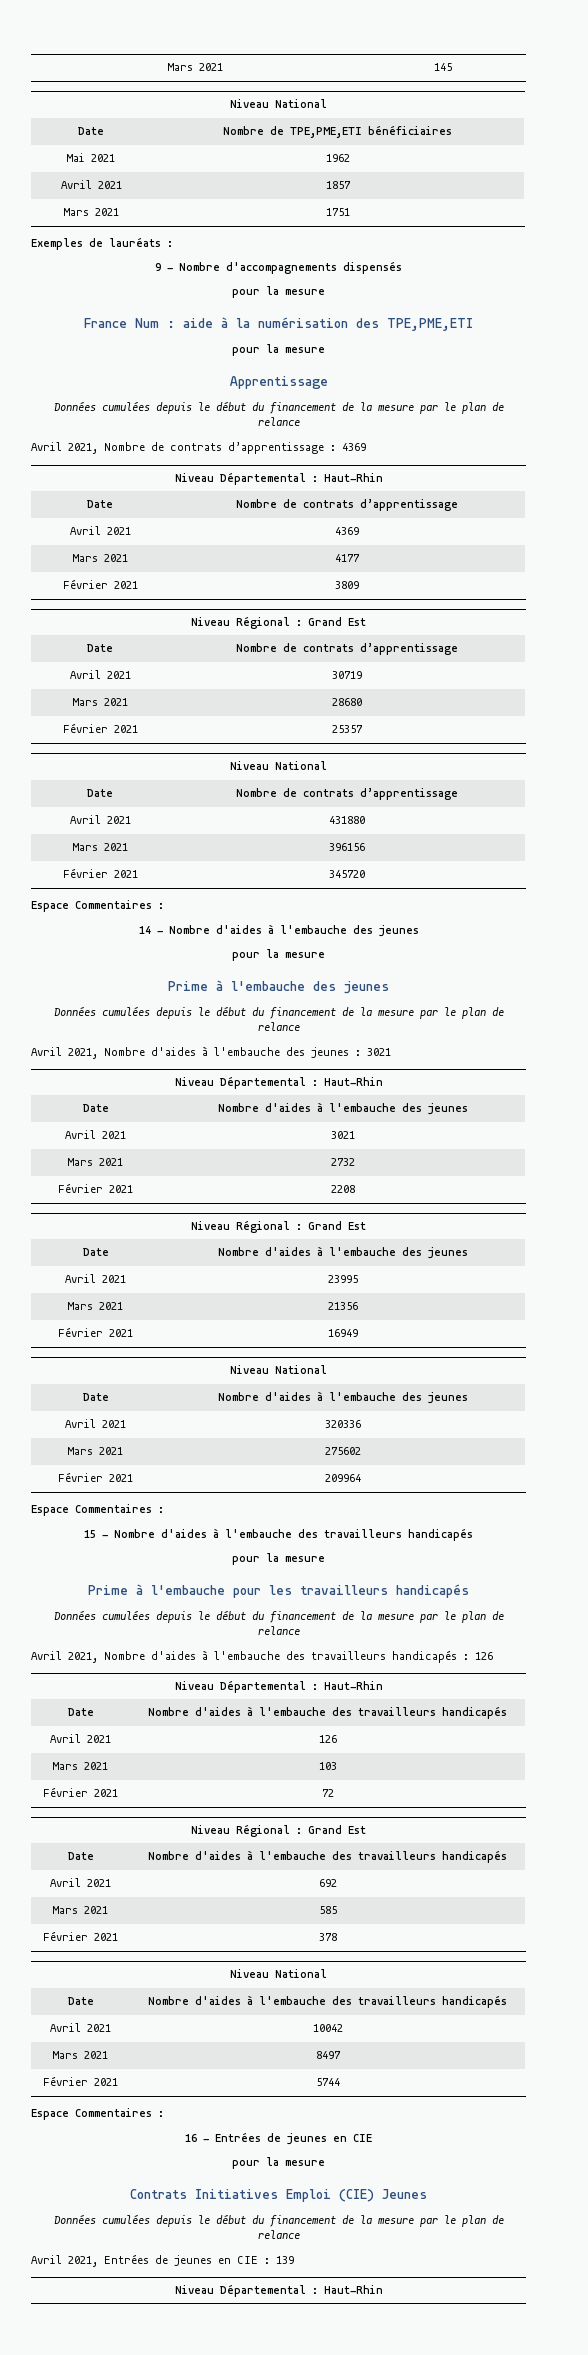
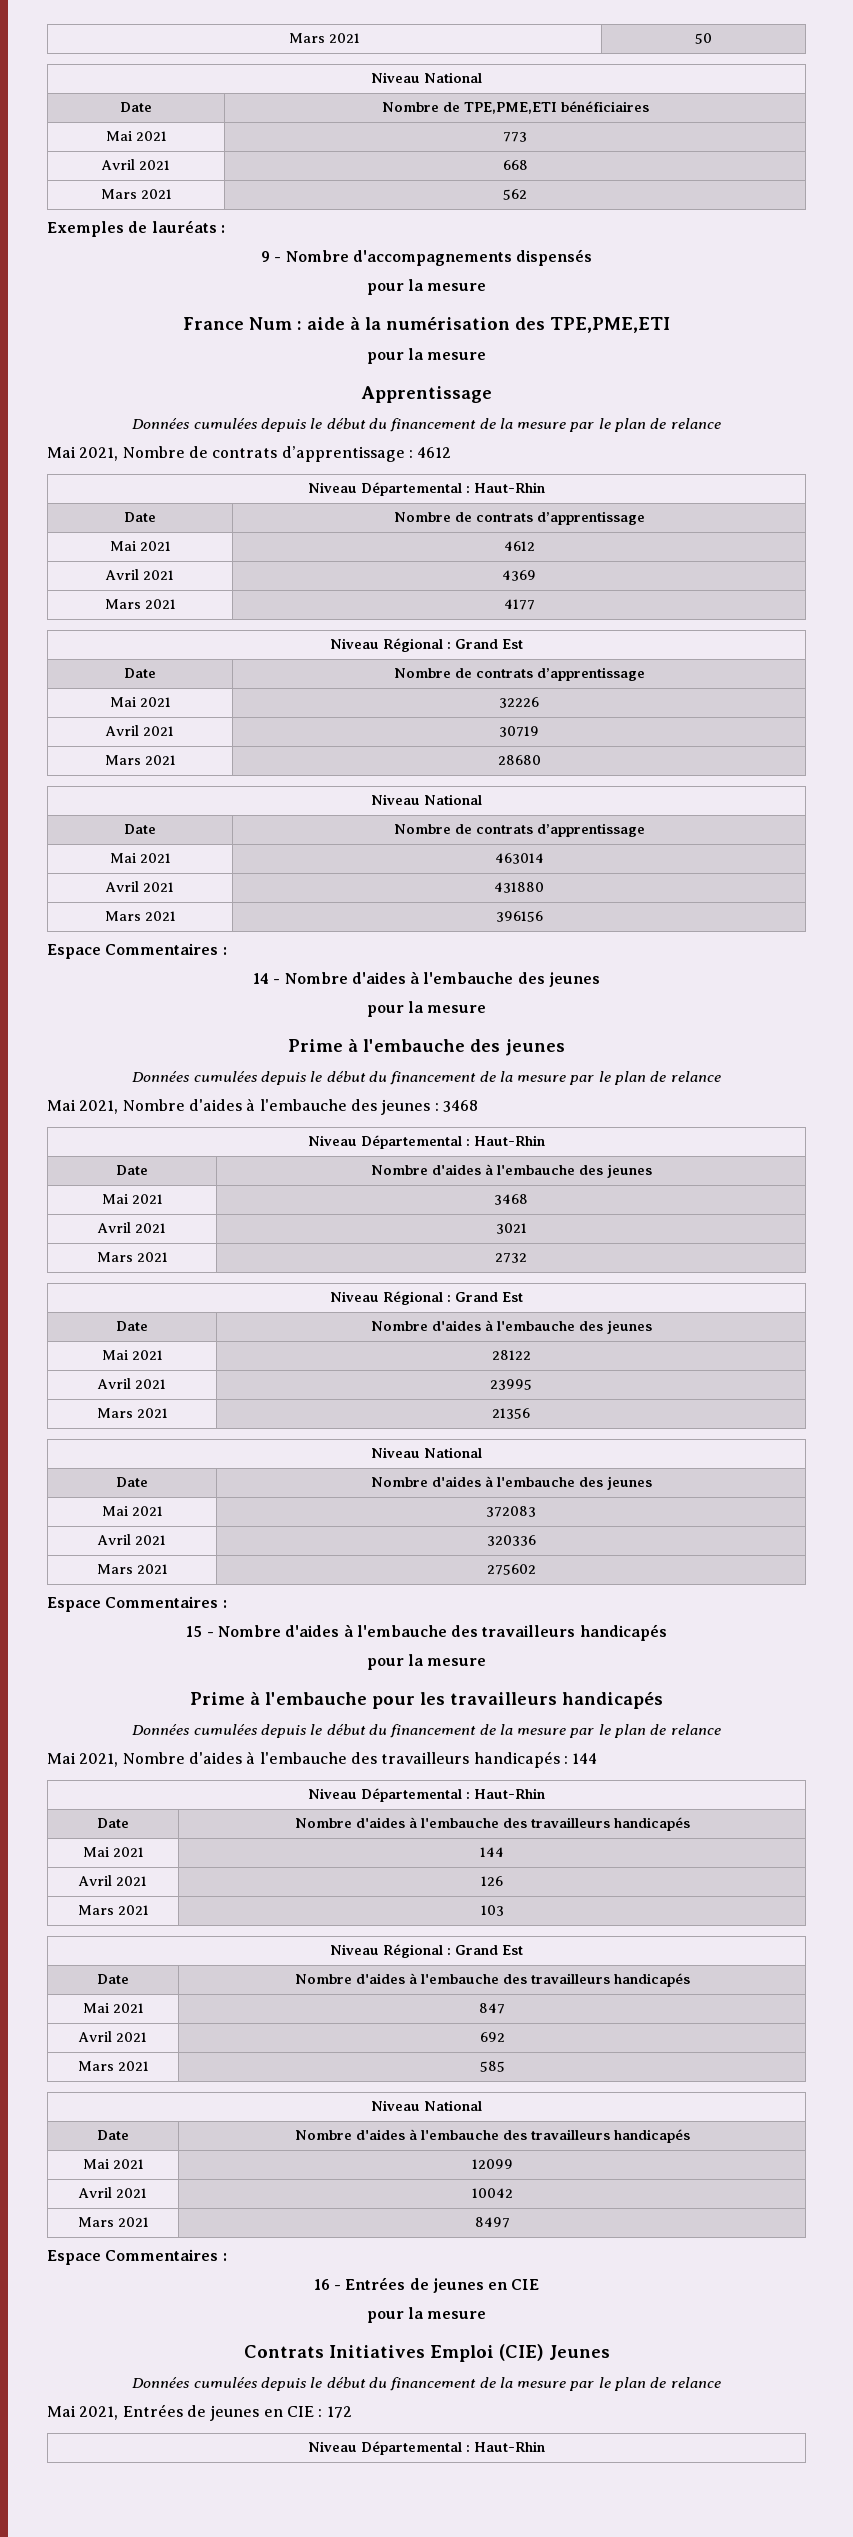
- Mars 2021 | 145
+ Mars 2021 | 50
- Mai 2021 | 1962
- Avril 2021 | 1857
- Mars 2021 | 1751
+ Mai 2021 | 773
+ Avril 2021 | 668
+ Mars 2021 | 562
- Avril 2021, Nombre de contrats d’apprentissage : 4369
+ Mai 2021, Nombre de contrats d’apprentissage : 4612
+ Mai 2021 | 4612
- Février 2021 | 3809
+ Mai 2021 | 32226
- Février 2021 | 25357
+ Mai 2021 | 463014
- Février 2021 | 345720
- Avril 2021, Nombre d'aides à l'embauche des jeunes : 3021
+ Mai 2021, Nombre d'aides à l'embauche des jeunes : 3468
+ Mai 2021 | 3468
- Février 2021 | 2208
+ Mai 2021 | 28122
- Février 2021 | 16949
+ Mai 2021 | 372083
- Février 2021 | 209964
- Avril 2021, Nombre d'aides à l'embauche des travailleurs handicapés : 126
+ Mai 2021, Nombre d'aides à l'embauche des travailleurs handicapés : 144
+ Mai 2021 | 144
- Février 2021 | 72
+ Mai 2021 | 847
- Février 2021 | 378
+ Mai 2021 | 12099
- Février 2021 | 5744
- Avril 2021, Entrées de jeunes en CIE : 139
+ Mai 2021, Entrées de jeunes en CIE : 172

